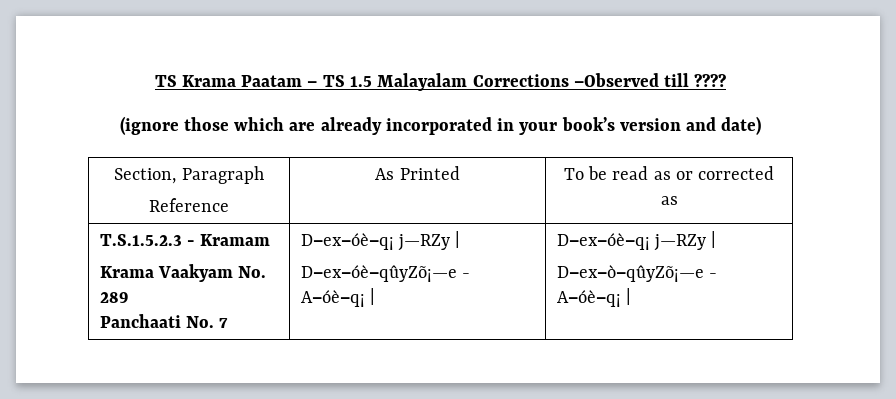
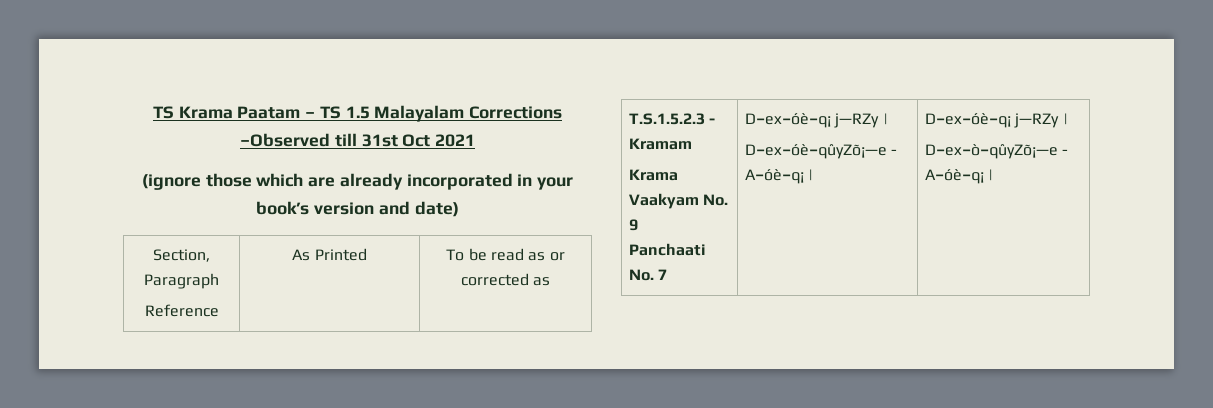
- TS Krama Paatam – TS 1.5 Malayalam Corrections –Observed till ????
+ TS Krama Paatam – TS 1.5 Malayalam Corrections –Observed till 31st Oct 2021
  T.S.1.5.2.3 - Kramam
- Krama Vaakyam No. 289
+ Krama Vaakyam No. 9

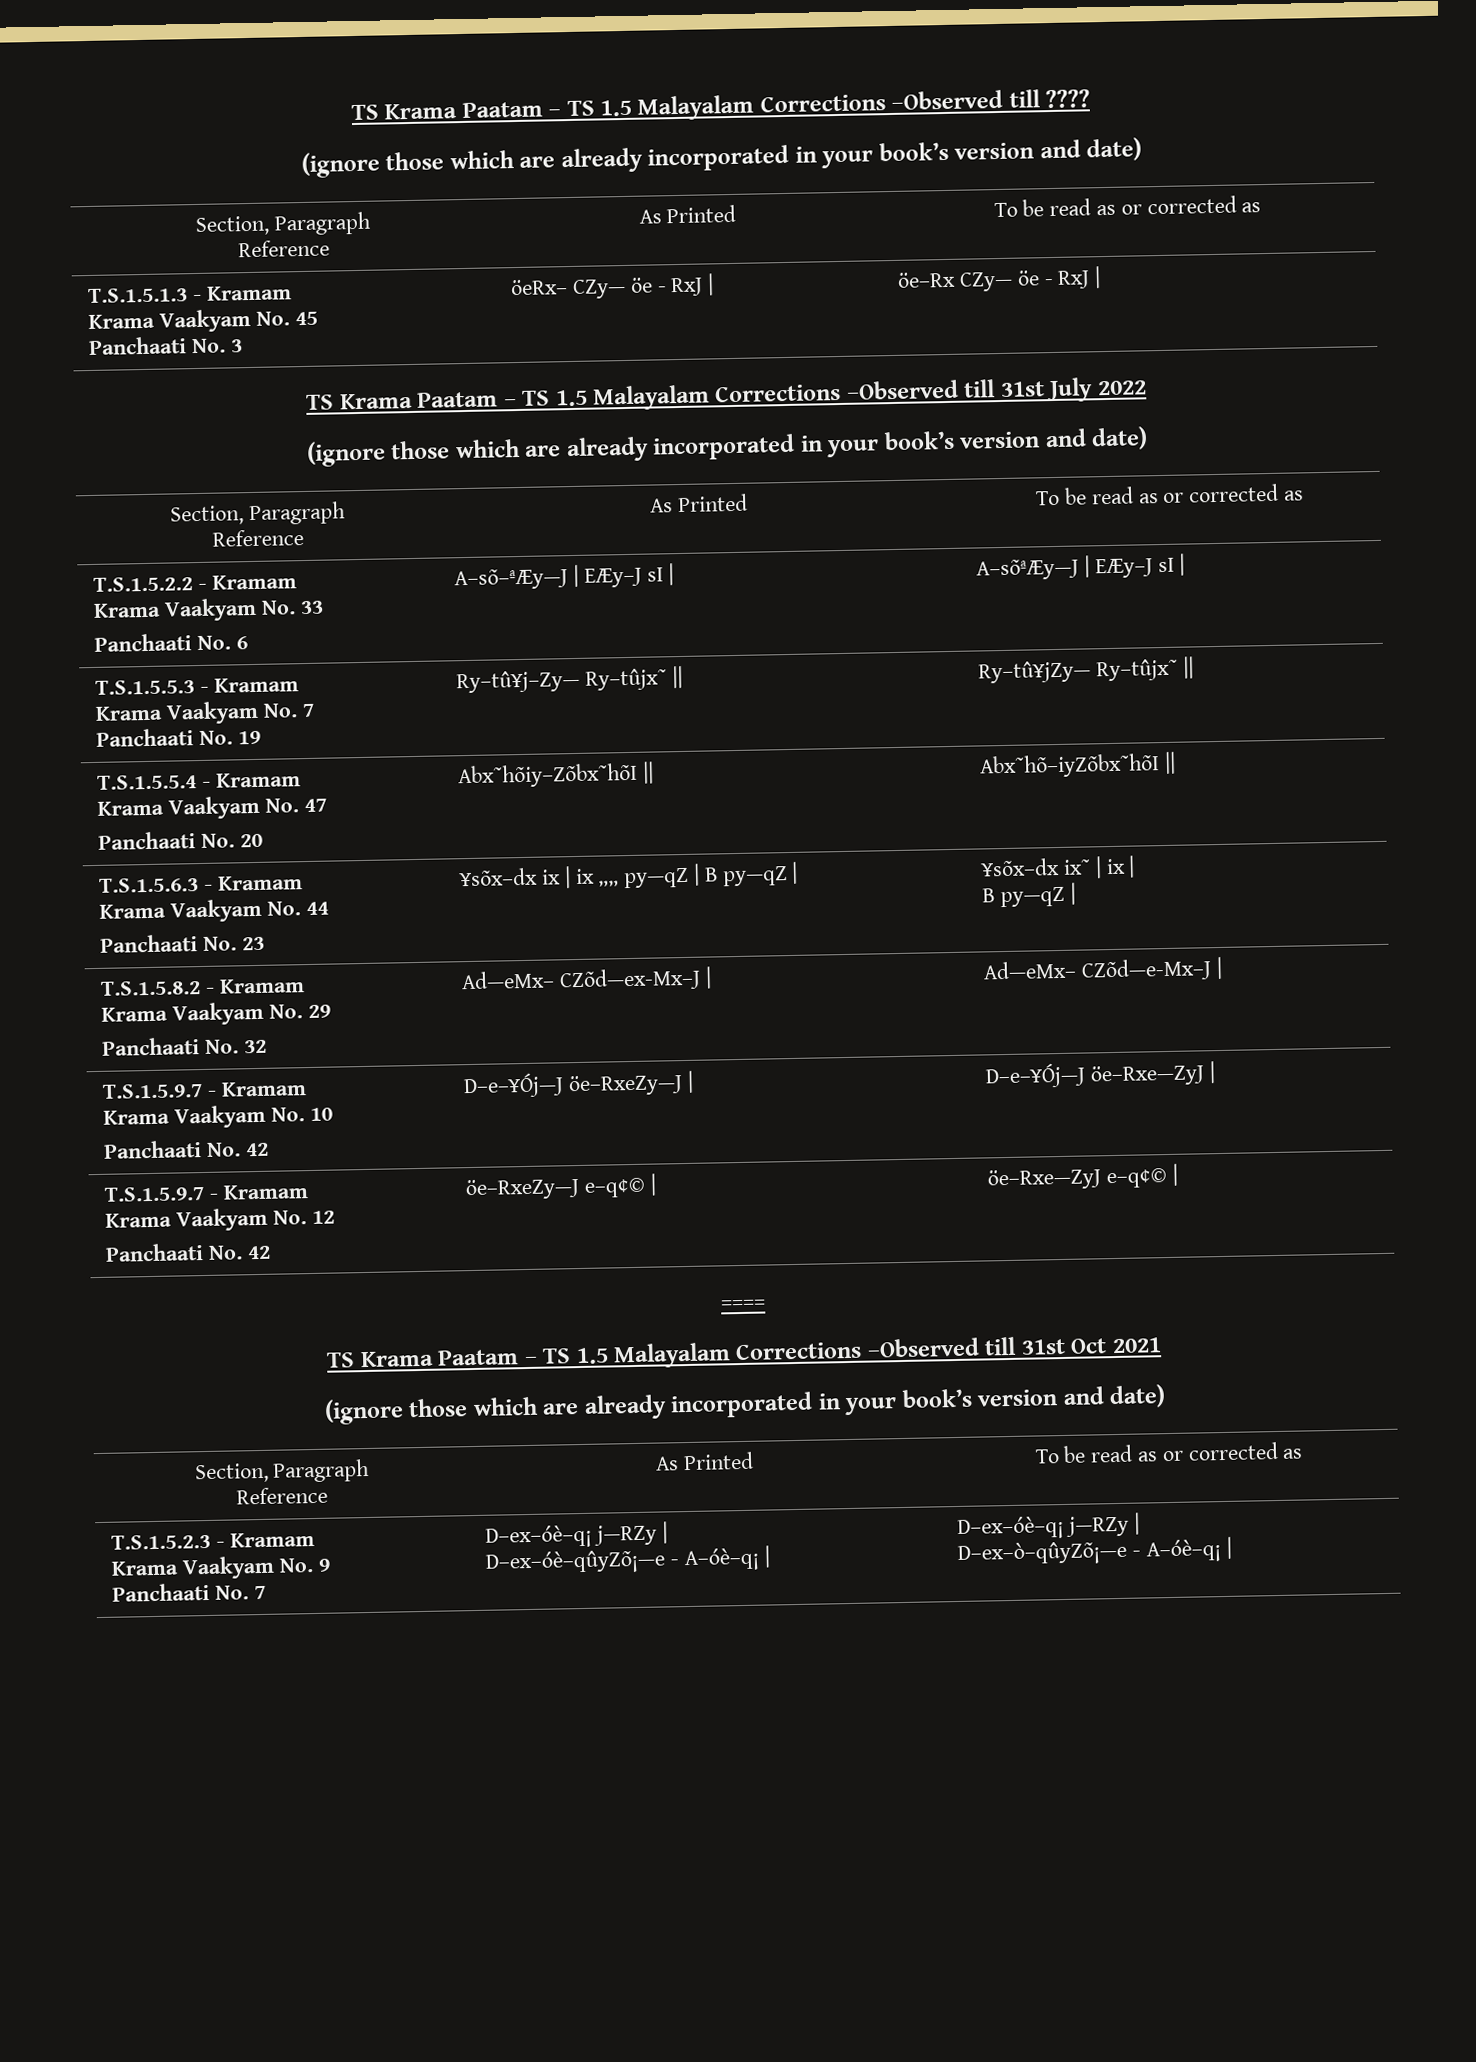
+ TS Krama Paatam – TS 1.5 Malayalam Corrections –Observed till ????
+ (ignore those which are already incorporated in your book’s version and date)
+ Section, Paragraph
+ Reference | As Printed | To be read as or corrected as
+ T.S.1.5.1.3 - Kramam
+ Krama Vaakyam No. 45
+ Panchaati No. 3 | öeRx– CZy— öe - RxJ | | öe–Rx CZy— öe - RxJ |
+ TS Krama Paatam – TS 1.5 Malayalam Corrections –Observed till 31st July 2022
+ (ignore those which are already incorporated in your book’s version and date)
+ Section, Paragraph
+ Reference | As Printed | To be read as or corrected as
+ T.S.1.5.2.2 - Kramam
+ Krama Vaakyam No. 33
+ Panchaati No. 6 | A–sõ–ªÆy—J | EÆy–J sI | | A–sõªÆy—J | EÆy–J sI |
+ T.S.1.5.5.3 - Kramam
+ Krama Vaakyam No. 7
+ Panchaati No. 19 | Ry–tû¥j–Zy— Ry–tûjx˜ || | Ry–tû¥jZy— Ry–tûjx˜ ||
+ T.S.1.5.5.4 - Kramam
+ Krama Vaakyam No. 47
+ Panchaati No. 20 | Abx˜hõiy–Zõbx˜hõI || | Abx˜hõ–iyZõbx˜hõI ||
+ T.S.1.5.6.3 - Kramam
+ Krama Vaakyam No. 44
+ Panchaati No. 23 | ¥sõx–dx ix | ix „„ py—qZ | B py—qZ | | ¥sõx–dx ix˜ | ix |
+ B py—qZ |
+ T.S.1.5.8.2 - Kramam
+ Krama Vaakyam No. 29
+ Panchaati No. 32 | Ad—eMx– CZõd—ex-Mx–J | | Ad—eMx– CZõd—e-Mx–J |
+ T.S.1.5.9.7 - Kramam
+ Krama Vaakyam No. 10
+ Panchaati No. 42 | D–e–¥Ój—J öe–RxeZy—J | | D–e–¥Ój—J öe–Rxe—ZyJ |
+ T.S.1.5.9.7 - Kramam
+ Krama Vaakyam No. 12
+ Panchaati No. 42 | öe–RxeZy—J e–q¢© | | öe–Rxe—ZyJ e–q¢© |
+ ====

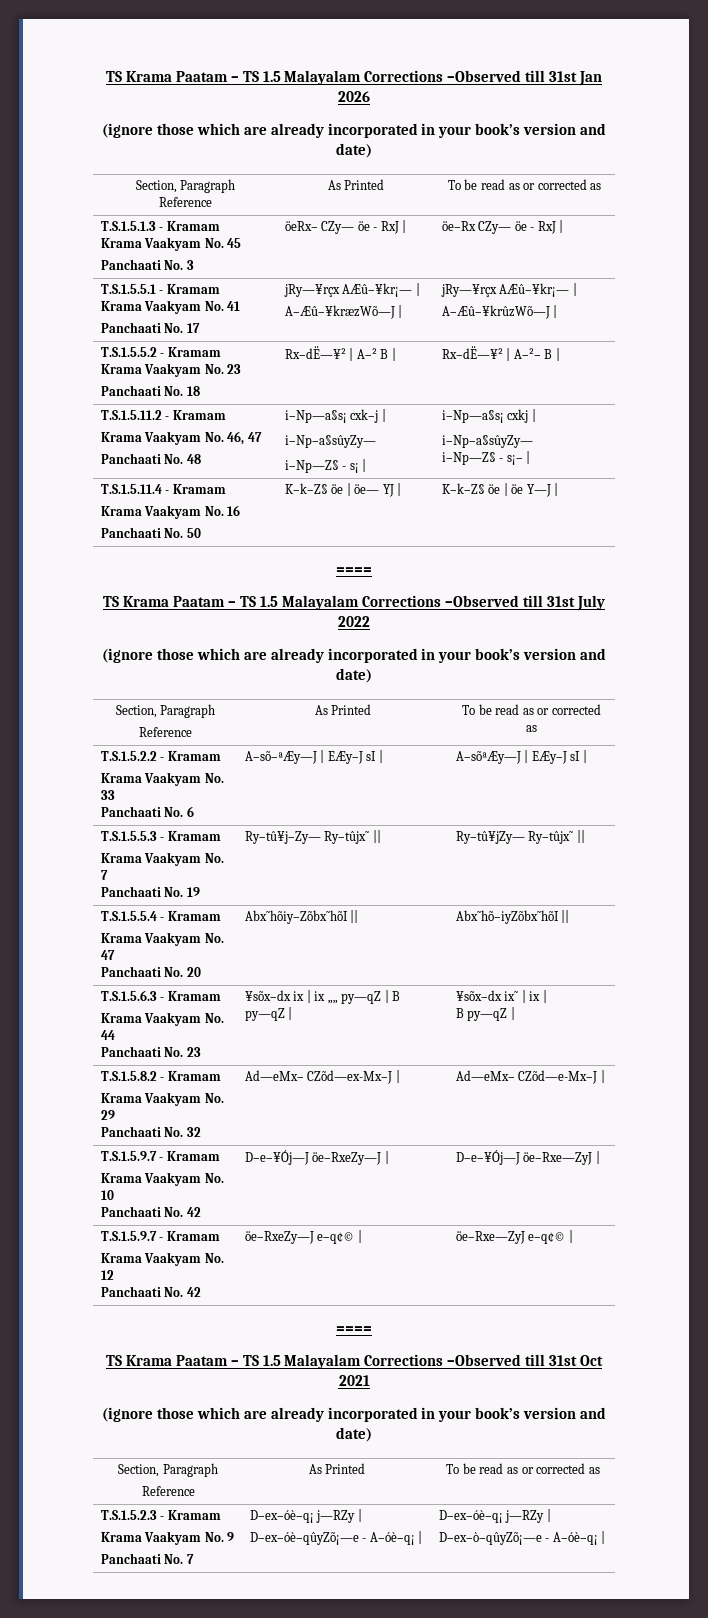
- TS Krama Paatam – TS 1.5 Malayalam Corrections –Observed till ????
+ TS Krama Paatam – TS 1.5 Malayalam Corrections –Observed till 31st Jan 2026
+ T.S.1.5.5.1 - Kramam
+ Krama Vaakyam No. 41
+ Panchaati No. 17 | jRy—¥rçx AÆû–¥kr¡— |
+ A–Æû–¥kræzWõ—J | | jRy—¥rçx AÆû–¥kr¡— |
+ A–Æû–¥krûzWõ—J |
+ T.S.1.5.5.2 - Kramam
+ Krama Vaakyam No. 23
+ Panchaati No. 18 | Rx–dË—¥² | A–² B | | Rx–dË—¥² | A–²– B |
+ T.S.1.5.11.2 - Kramam
+ Krama Vaakyam No. 46, 47
+ Panchaati No. 48 | i–Np—a§s¡ cxk–j |
+ i–Np–a§sûyZy—
+ i–Np—Z§ - s¡ | | i–Np—a§s¡ cxkj |
+ i–Np–a§sûyZy—
+ i–Np—Z§ - s¡– |
+ T.S.1.5.11.4 - Kramam
+ Krama Vaakyam No. 16
+ Panchaati No. 50 | K–k–Z§ öe | öe— YJ | | K–k–Z§ öe | öe Y—J |
+ ====

